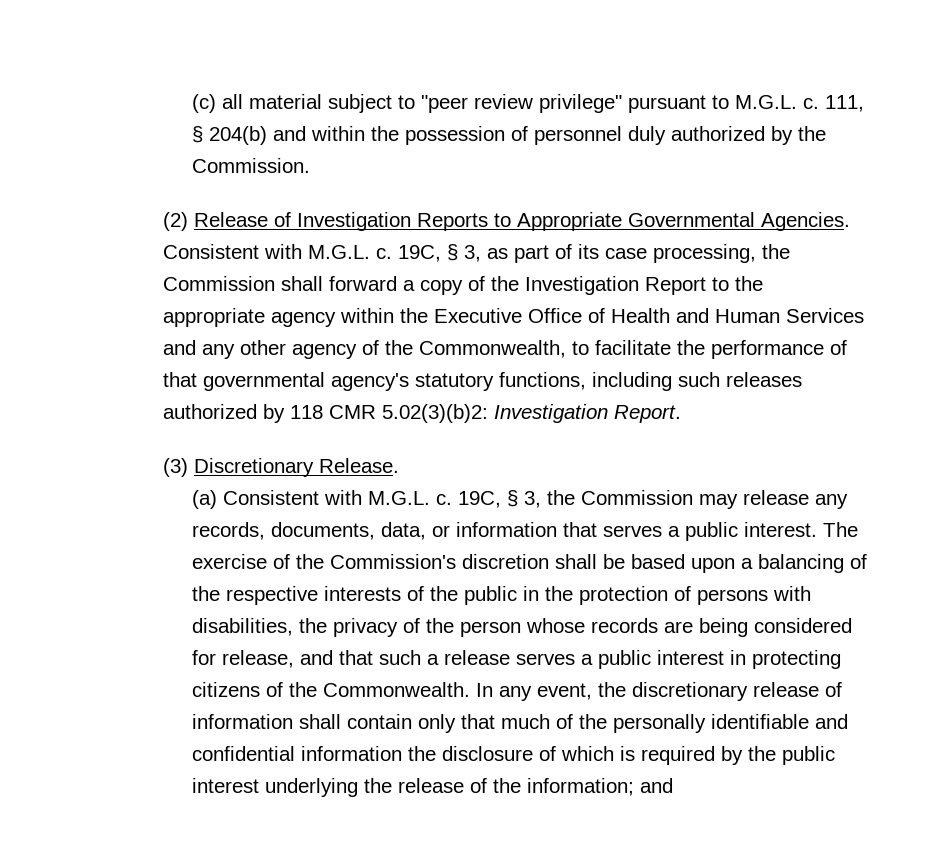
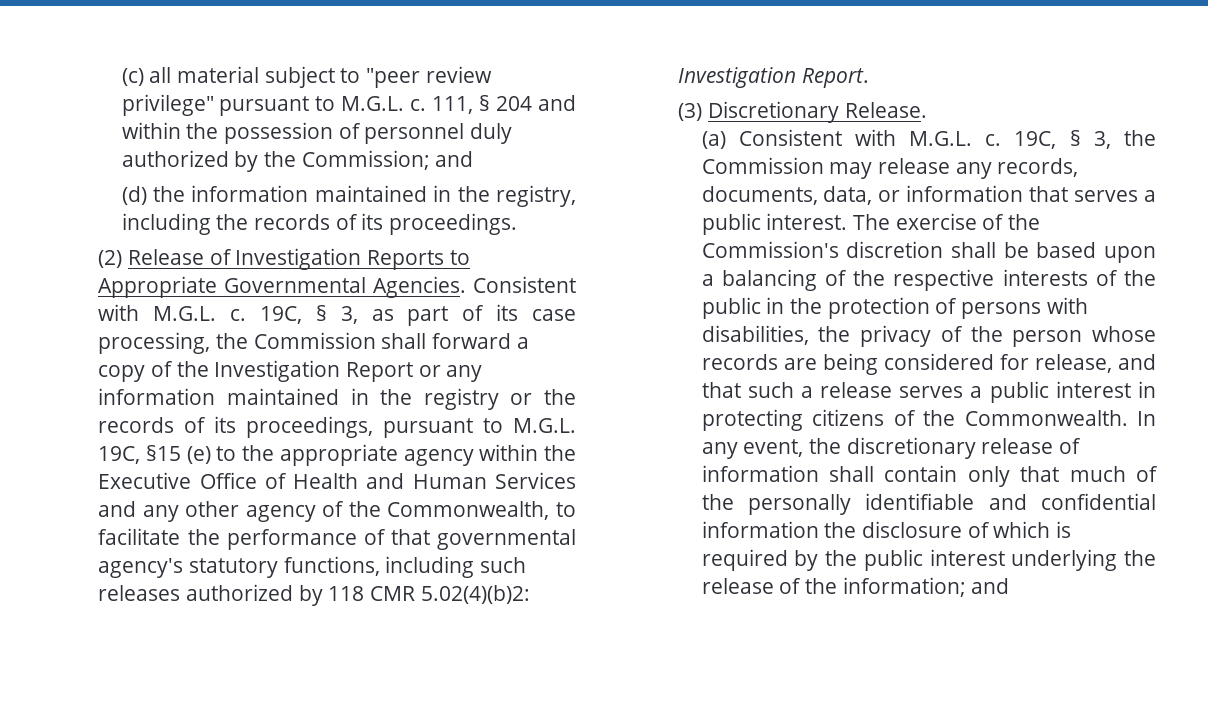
- 111, § 204(b) and within the possession of personnel duly authorized by the Commission.
+ 111, § 204 and within the possession of personnel duly authorized by the Commission; and
+ (d) the information maintained in the registry, including the records of its proceedings.
- 19C, § 3, as part of its case processing, the Commission shall forward a copy of the Investigation Report to the appropriate agency within the Executive Office of Health and Human Services and any other agency of the Commonwealth, to facilitate the performance of that governmental agency's statutory functions, including such releases authorized by 118 CMR 5.02(3)(b)2: Investigation Report.
+ 19C, § 3, as part of its case processing, the Commission shall forward a copy of the Investigation Report or any information maintained in the registry or the records of its proceedings, pursuant to M.G.L. 19C, §15 (e) to the appropriate agency within the Executive Office of Health and Human Services and any other agency of the Commonwealth, to facilitate the performance of that governmental agency's statutory functions, including such releases authorized by 118 CMR 5.02(4)(b)2: Investigation Report.

